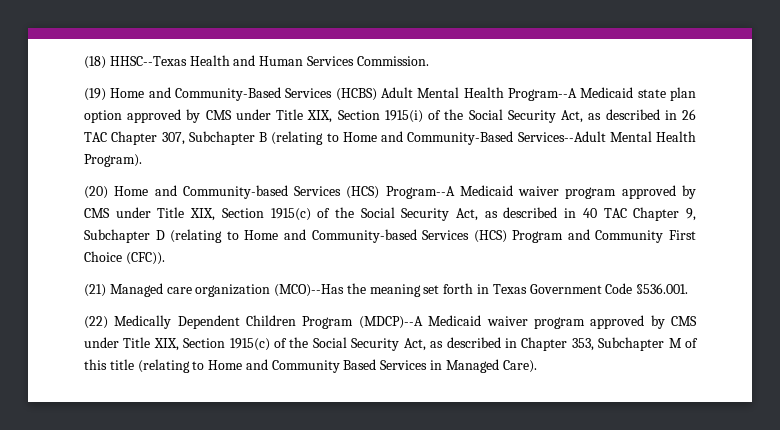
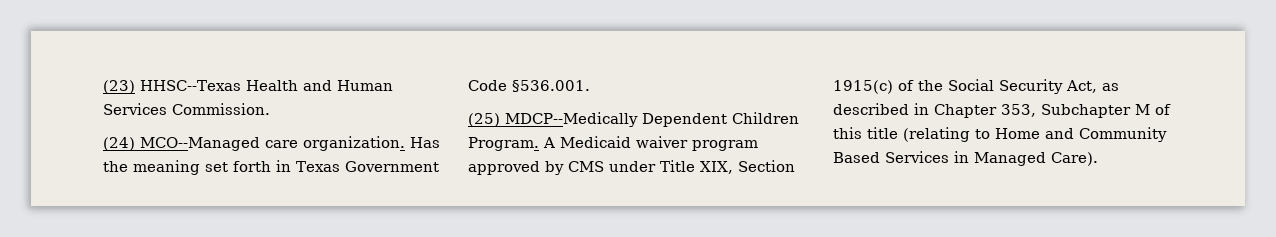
- (18) HHSC--Texas Health and Human Services Commission.
+ (23) HHSC--Texas Health and Human Services Commission.
- (19) Home and Community-Based Services (HCBS) Adult Mental Health Program--A Medicaid state plan option approved by CMS under Title XIX, Section 1915(i) of the Social Security Act, as described in 26 TAC Chapter 307, Subchapter B (relating to Home and Community-Based Services--Adult Mental Health Program).
- (20) Home and Community-based Services (HCS) Program--A Medicaid waiver program approved by CMS under Title XIX, Section 1915(c) of the Social Security Act, as described in 40 TAC Chapter 9, Subchapter D (relating to Home and Community-based Services (HCS) Program and Community First Choice (CFC)).
- (21) Managed care organization (MCO)--Has the meaning set forth in Texas Government Code §536.001.
+ (24) MCO--Managed care organization. Has the meaning set forth in Texas Government Code §536.001.
- (22) Medically Dependent Children Program (MDCP)--A Medicaid waiver program approved by CMS under Title XIX, Section 1915(c) of the Social Security Act, as described in Chapter 353, Subchapter M of this title (relating to Home and Community Based Services in Managed Care).
+ (25) MDCP--Medically Dependent Children Program. A Medicaid waiver program approved by CMS under Title XIX, Section 1915(c) of the Social Security Act, as described in Chapter 353, Subchapter M of this title (relating to Home and Community Based Services in Managed Care).

